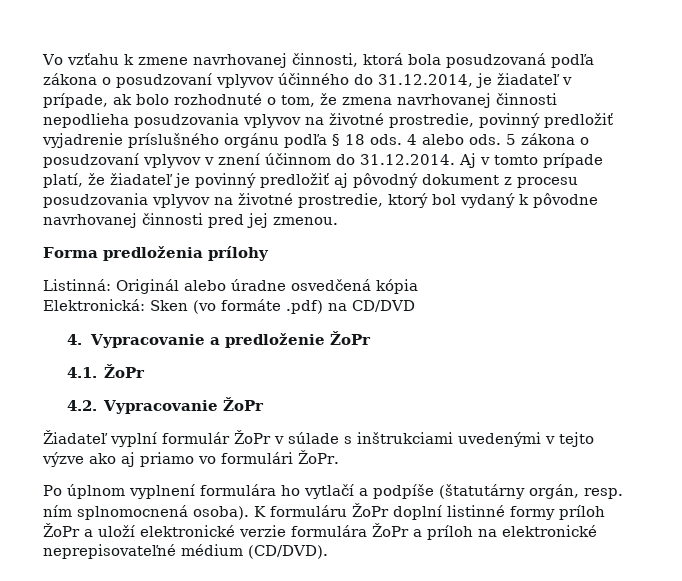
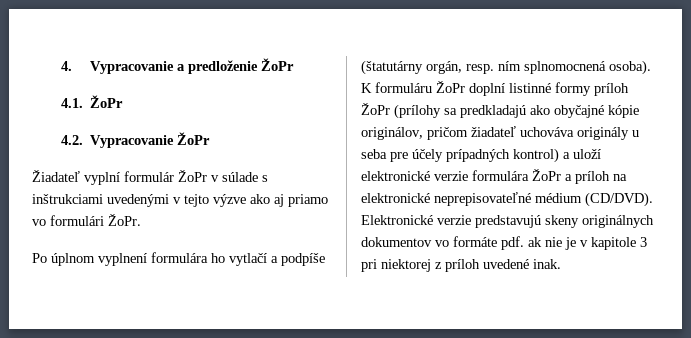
- Vo vzťahu k zmene navrhovanej činnosti, ktorá bola posudzovaná podľa zákona o posudzovaní vplyvov účinného do 31.12.2014, je žiadateľ v prípade, ak bolo rozhodnuté o tom, že zmena navrhovanej činnosti nepodlieha posudzovania vplyvov na životné prostredie, povinný predložiť vyjadrenie príslušného orgánu podľa § 18 ods. 4 alebo ods. 5 zákona o posudzovaní vplyvov v znení účinnom do 31.12.2014. Aj v tomto prípade platí, že žiadateľ je povinný predložiť aj pôvodný dokument z procesu posudzovania vplyvov na životné prostredie, ktorý bol vydaný k pôvodne navrhovanej činnosti pred jej zmenou.
- Forma predloženia prílohy
- Listinná: Originál alebo úradne osvedčená kópia
- Elektronická: Sken (vo formáte .pdf) na CD/DVD
- K formuláru ŽoPr doplní listinné formy príloh ŽoPr a uloží elektronické verzie formulára ŽoPr a príloh na elektronické neprepisovateľné médium (CD/DVD).
+ K formuláru ŽoPr doplní listinné formy príloh ŽoPr (prílohy sa predkladajú ako obyčajné kópie originálov, pričom žiadateľ uchováva originály u seba pre účely prípadných kontrol) a uloží elektronické verzie formulára ŽoPr a príloh na elektronické neprepisovateľné médium (CD/DVD).
+ Elektronické verzie predstavujú skeny originálnych dokumentov vo formáte pdf. ak nie je v kapitole 3 pri niektorej z príloh uvedené inak.

